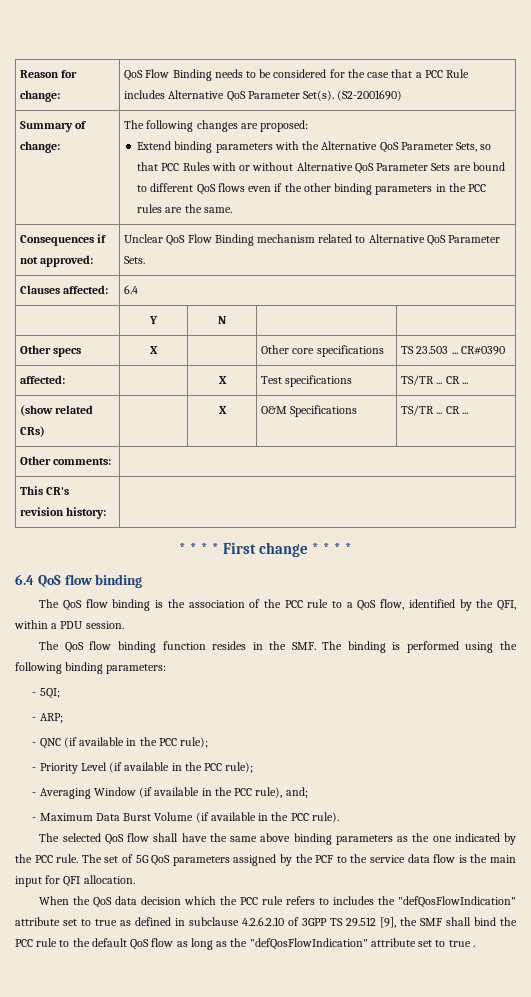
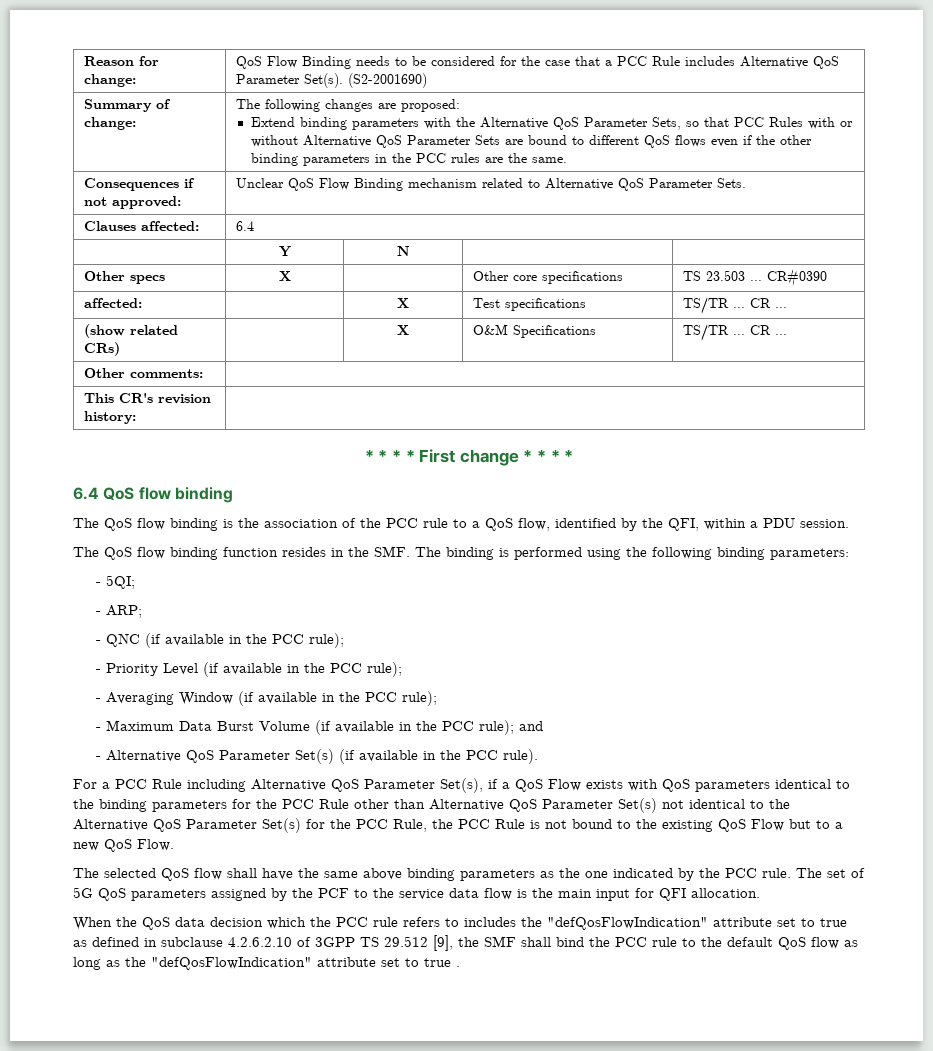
- - Averaging Window (if available in the PCC rule), and;
+ - Averaging Window (if available in the PCC rule);
- - Maximum Data Burst Volume (if available in the PCC rule).
+ - Maximum Data Burst Volume (if available in the PCC rule); and
+ - Alternative QoS Parameter Set(s) (if available in the PCC rule).
+ For a PCC Rule including Alternative QoS Parameter Set(s), if a QoS Flow exists with QoS parameters identical to the binding parameters for the PCC Rule other than Alternative QoS Parameter Set(s) not identical to the Alternative QoS Parameter Set(s) for the PCC Rule, the PCC Rule is not bound to the existing QoS Flow but to a new QoS Flow.

